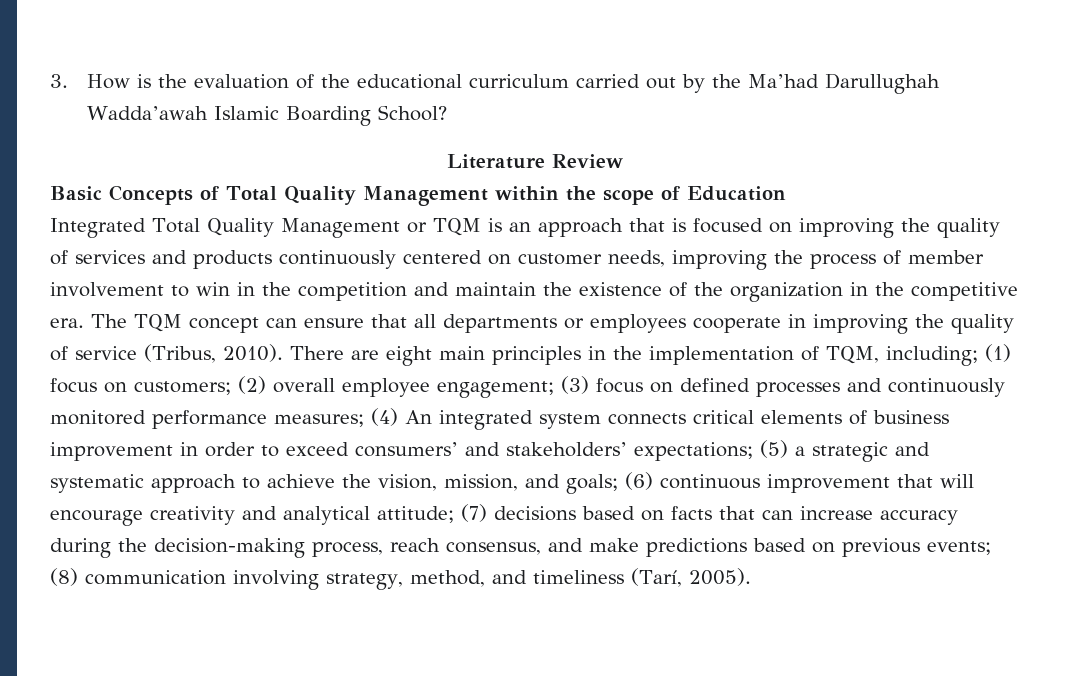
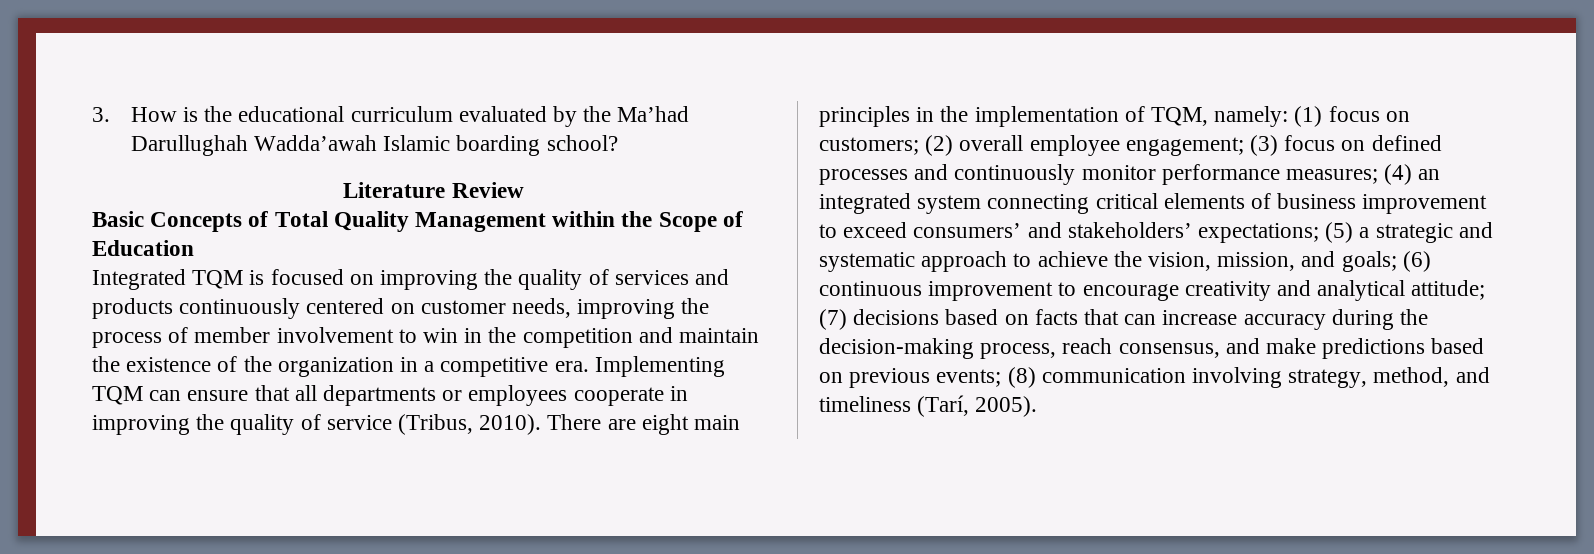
- 3. How is the evaluation of the educational curriculum carried out by the Ma’had Darullughah Wadda’awah Islamic Boarding School?
+ 3. How is the educational curriculum evaluated by the Ma’had Darullughah Wadda’awah Islamic boarding school?
- Basic Concepts of Total Quality Management within the scope of Education
+ Basic Concepts of Total Quality Management within the Scope of Education
- Integrated Total Quality Management or TQM is an approach that is focused on improving the quality of services and products continuously centered on customer needs, improving the process of member involvement to win in the competition and maintain the existence of the organization in the competitive era.
+ Integrated TQM is focused on improving the quality of services and products continuously centered on customer needs, improving the process of member involvement to win in the competition and maintain the existence of the organization in a competitive era.
- The TQM concept can ensure that all departments or employees cooperate in improving the quality of service (Tribus, 2010).
+ Implementing TQM can ensure that all departments or employees cooperate in improving the quality of service (Tribus, 2010).
- There are eight main principles in the implementation of TQM, including;
+ There are eight main principles in the implementation of TQM, namely:
- (3) focus on defined processes and continuously monitored performance measures;
+ (3) focus on defined processes and continuously monitor performance measures;
- (4) An integrated system connects critical elements of business improvement in order to exceed consumers’ and stakeholders’ expectations;
+ (4) an integrated system connecting critical elements of business improvement to exceed consumers’ and stakeholders’ expectations;
- (6) continuous improvement that will encourage creativity and analytical attitude;
+ (6) continuous improvement to encourage creativity and analytical attitude;

